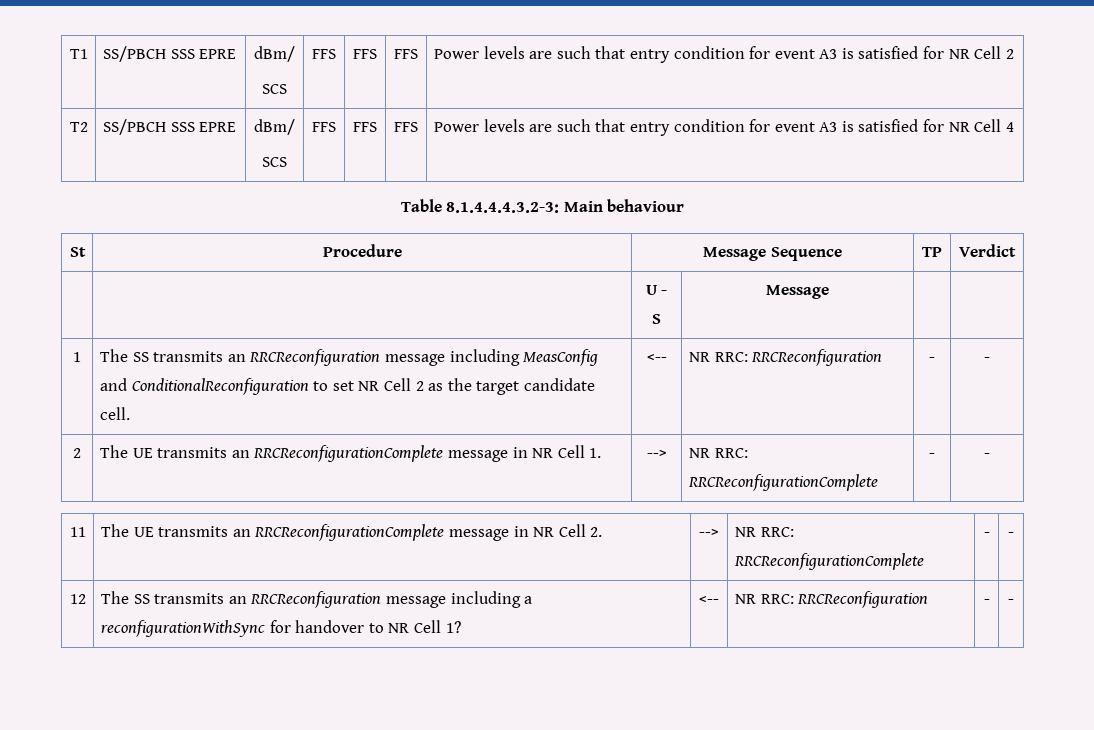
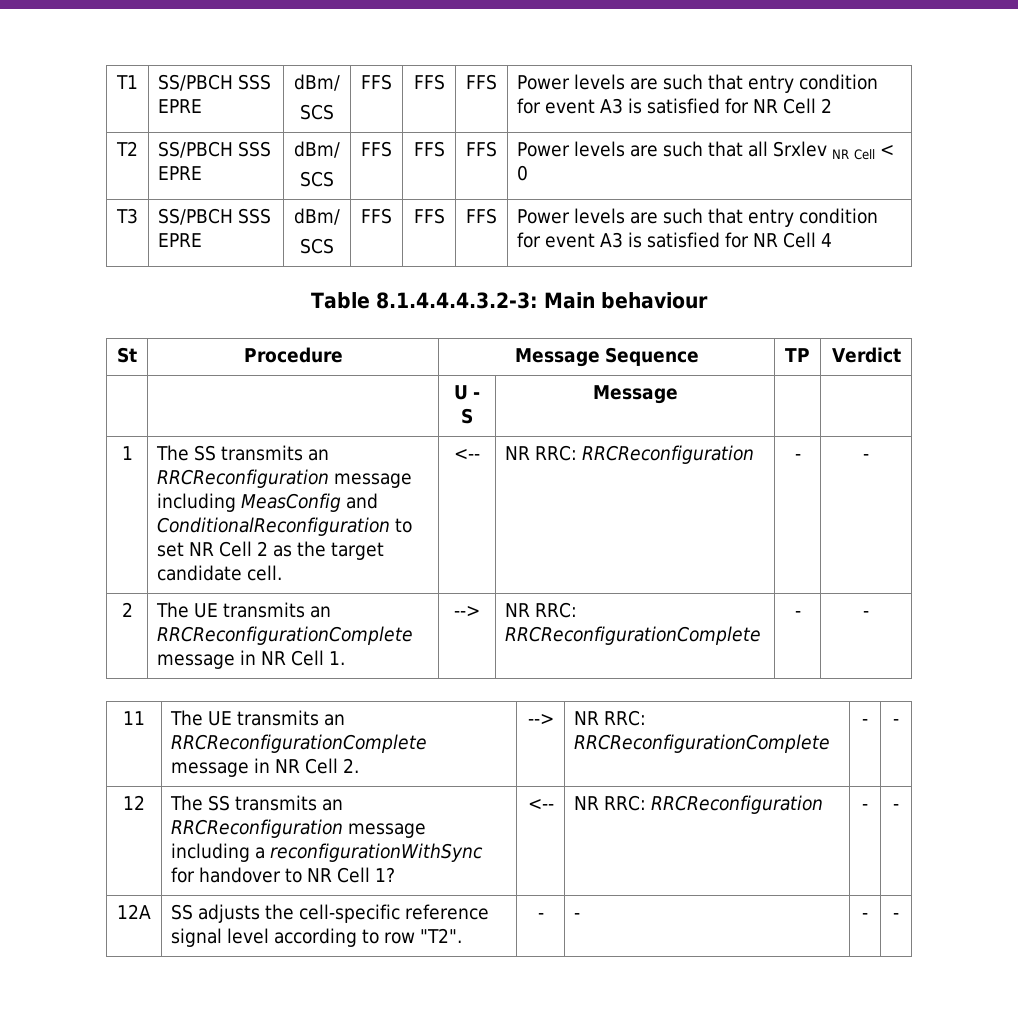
  T2 | SS/PBCH SSS EPRE | dBm/
+ SCS | FFS | FFS | FFS | Power levels are such that all Srxlev NR Cell < 0
+ T3 | SS/PBCH SSS EPRE | dBm/
+ 12A | SS adjusts the cell-specific reference signal level according to row "T2". | - | - | - | -

